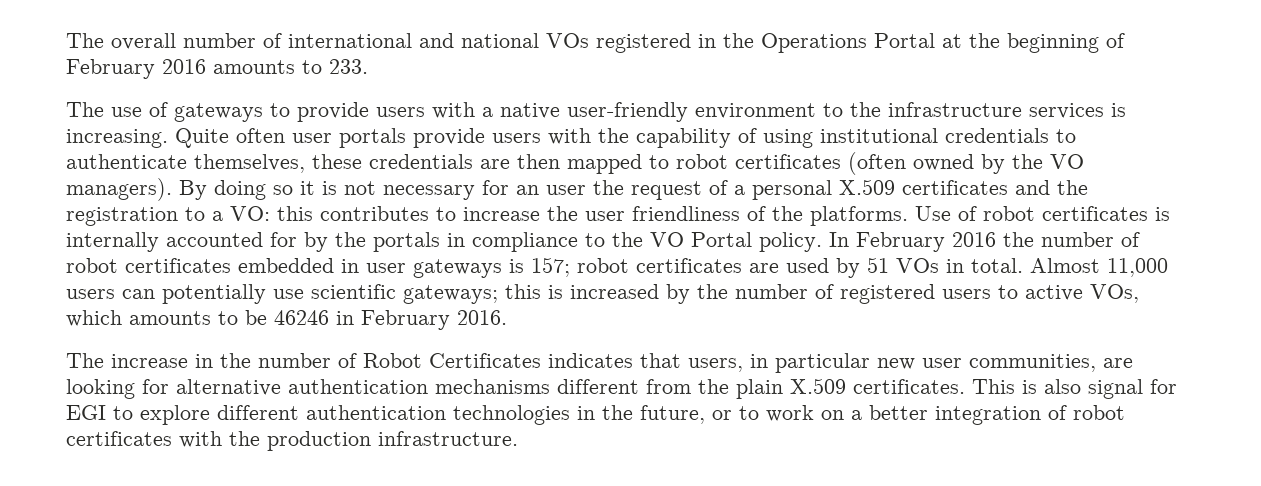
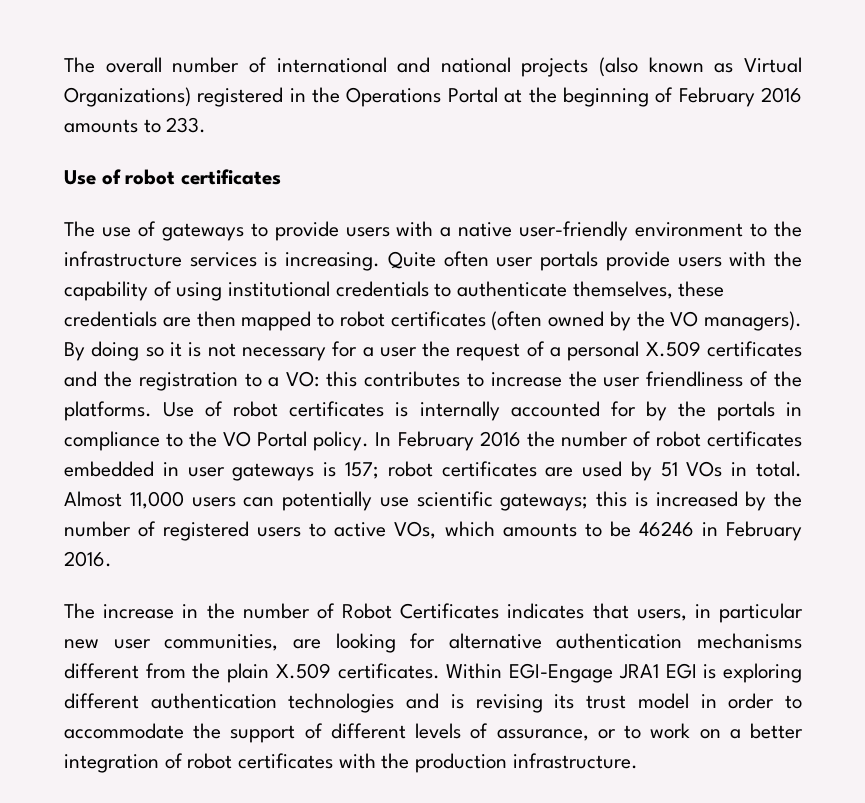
- The overall number of international and national VOs registered in the Operations Portal at the beginning of February 2016 amounts to 233.
+ The overall number of international and national projects (also known as Virtual Organizations) registered in the Operations Portal at the beginning of February 2016 amounts to 233.
+ Use of robot certificates
- By doing so it is not necessary for an user the request of a personal X.509 certificates and the registration to a VO: this contributes to increase the user friendliness of the platforms.
+ By doing so it is not necessary for a user the request of a personal X.509 certificates and the registration to a VO: this contributes to increase the user friendliness of the platforms.
- This is also signal for EGI to explore different authentication technologies in the future, or to work on a better integration of robot certificates with the production infrastructure.
+ Within EGI-Engage JRA1 EGI is exploring different authentication technologies and is revising its trust model in order to accommodate the support of different levels of assurance, or to work on a better integration of robot certificates with the production infrastructure.

